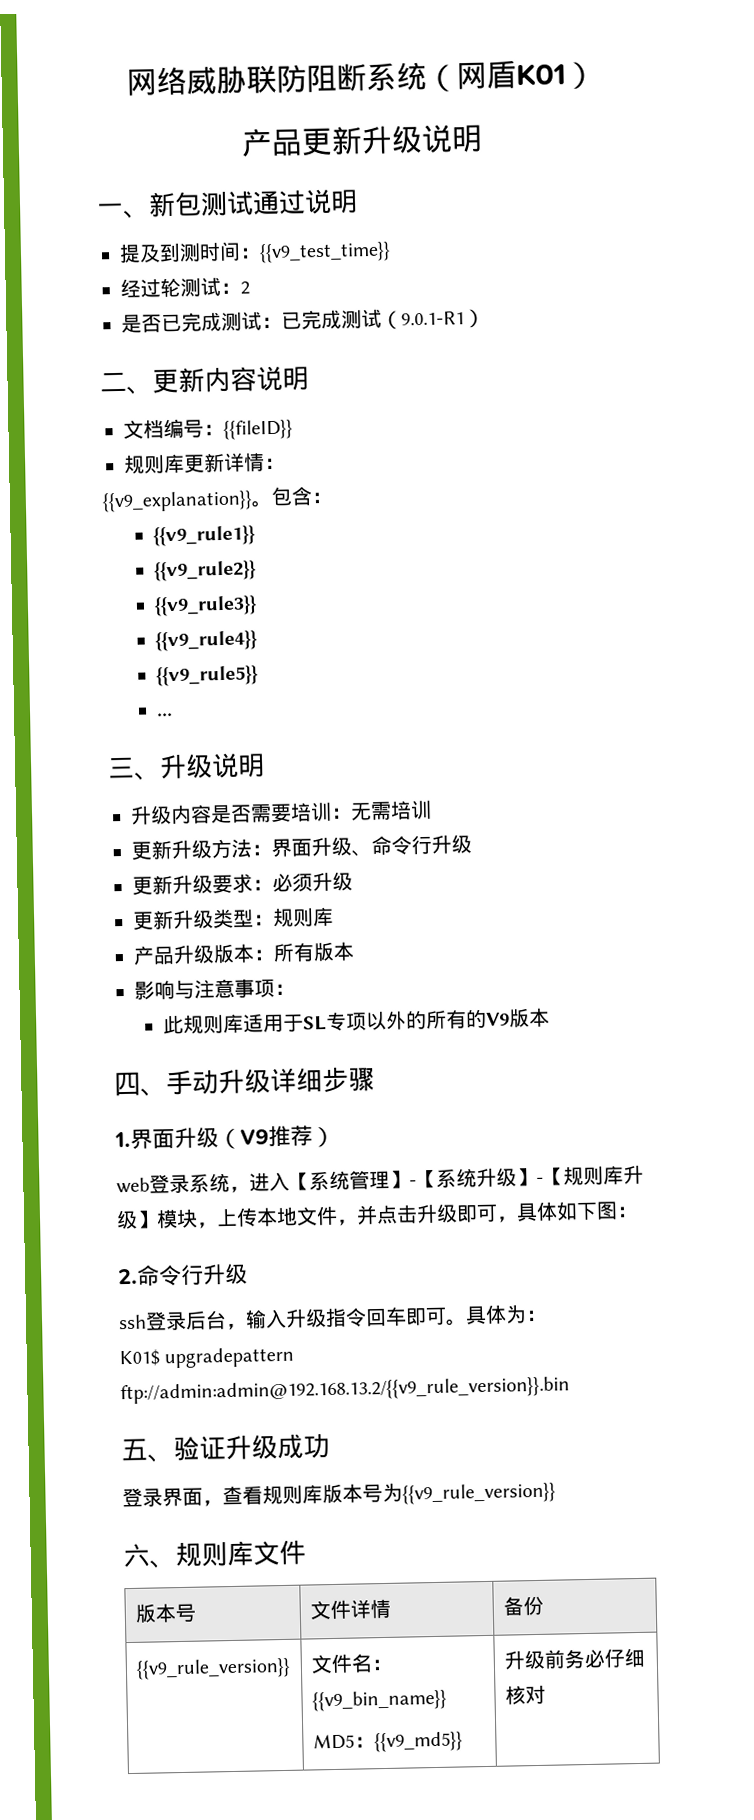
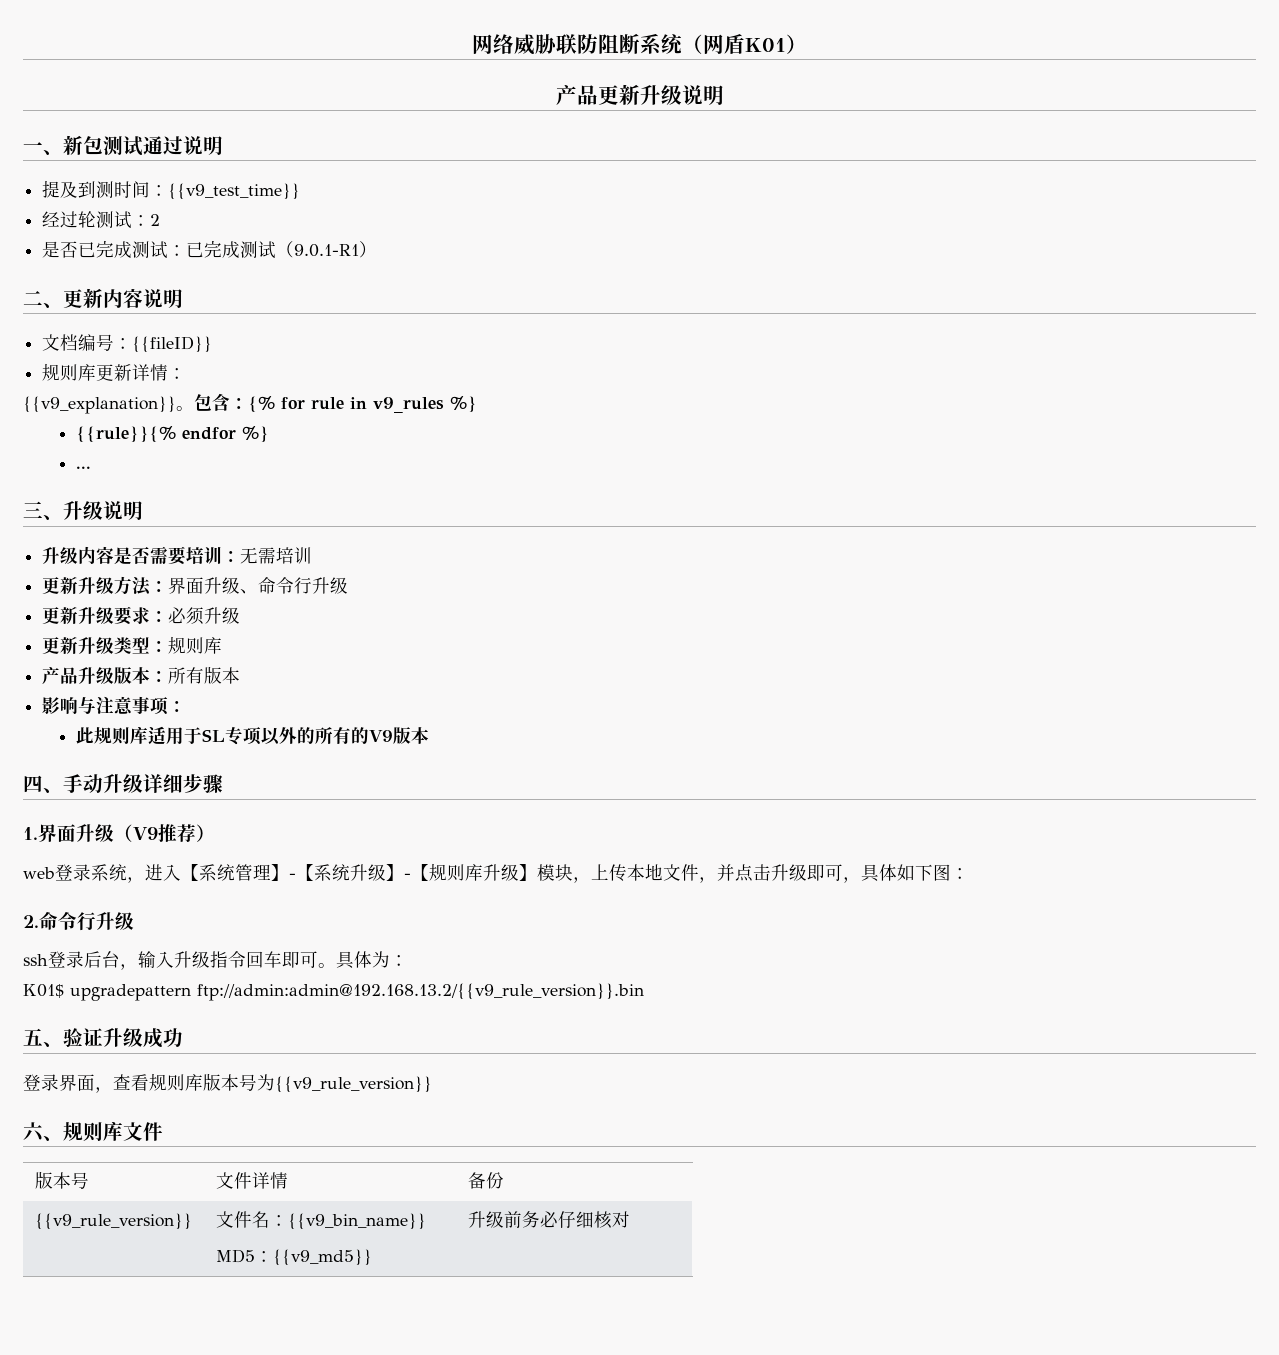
- 包含：
- {{v9_rule1}}
- {{v9_rule2}}
- {{v9_rule3}}
- {{v9_rule4}}
- {{v9_rule5}}
+ 包含：{% for rule in v9_rules %}
+ {{rule}}{% endfor %}

